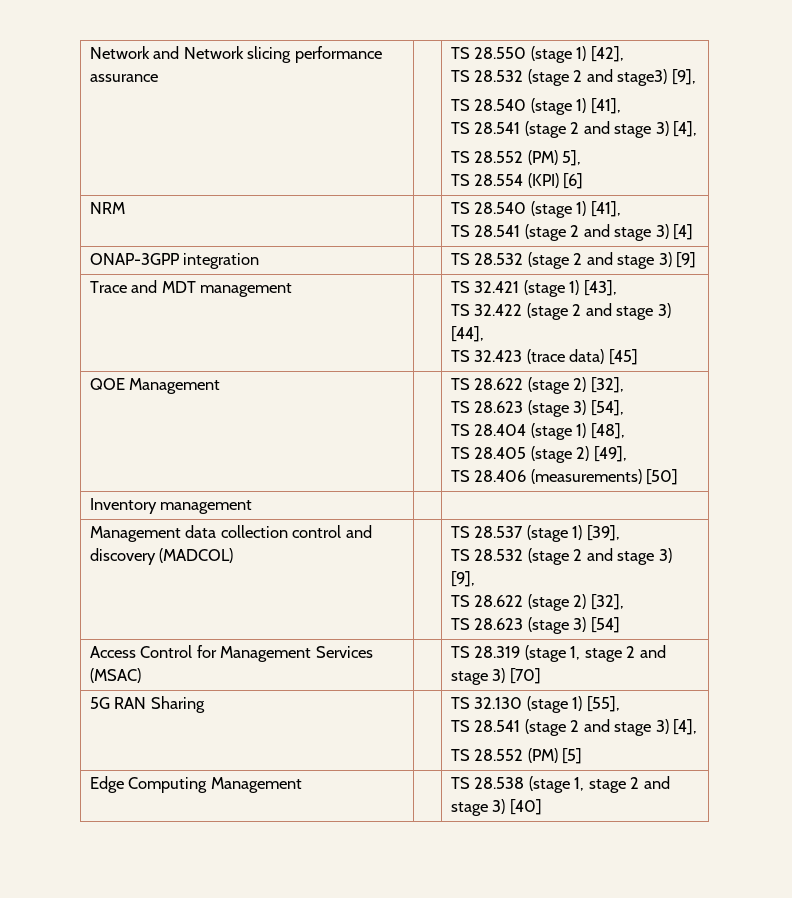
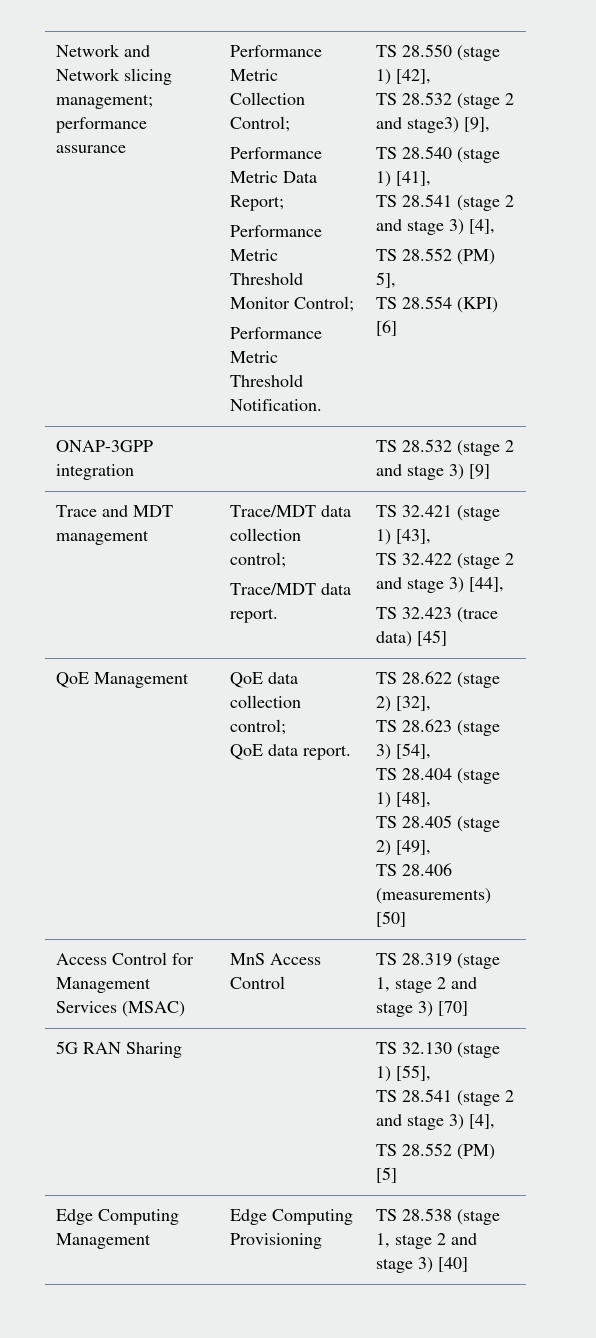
- Network and Network slicing performance assurance
+ Network and Network slicing management; performance assurance
+ Performance Metric Collection Control;
+ Performance Metric Data Report;
+ Performance Metric Threshold Monitor Control;
+ Performance Metric Threshold Notification.
- NRM | | TS 28.540 (stage 1) [41],
- TS 28.541 (stage 2 and stage 3) [4]
- Trace and MDT management | | TS 32.421 (stage 1) [43],
+ Trace and MDT management | Trace/MDT data collection control;
+ Trace/MDT data report. | TS 32.421 (stage 1) [43],
- QOE Management | | TS 28.622 (stage 2) [32],
+ QoE Management | QoE data collection control;
+ QoE data report. | TS 28.622 (stage 2) [32],
- Inventory management | |
- Management data collection control and discovery (MADCOL) | | TS 28.537 (stage 1) [39],
- TS 28.532 (stage 2 and stage 3) [9],
- TS 28.622 (stage 2) [32],
- TS 28.623 (stage 3) [54]
- Access Control for Management Services (MSAC) | | TS 28.319 (stage 1, stage 2 and stage 3) [70]
+ Access Control for Management Services (MSAC) | MnS Access Control | TS 28.319 (stage 1, stage 2 and stage 3) [70]
- Edge Computing Management | | TS 28.538 (stage 1, stage 2 and stage 3) [40]
+ Edge Computing Management | Edge Computing Provisioning | TS 28.538 (stage 1, stage 2 and stage 3) [40]

